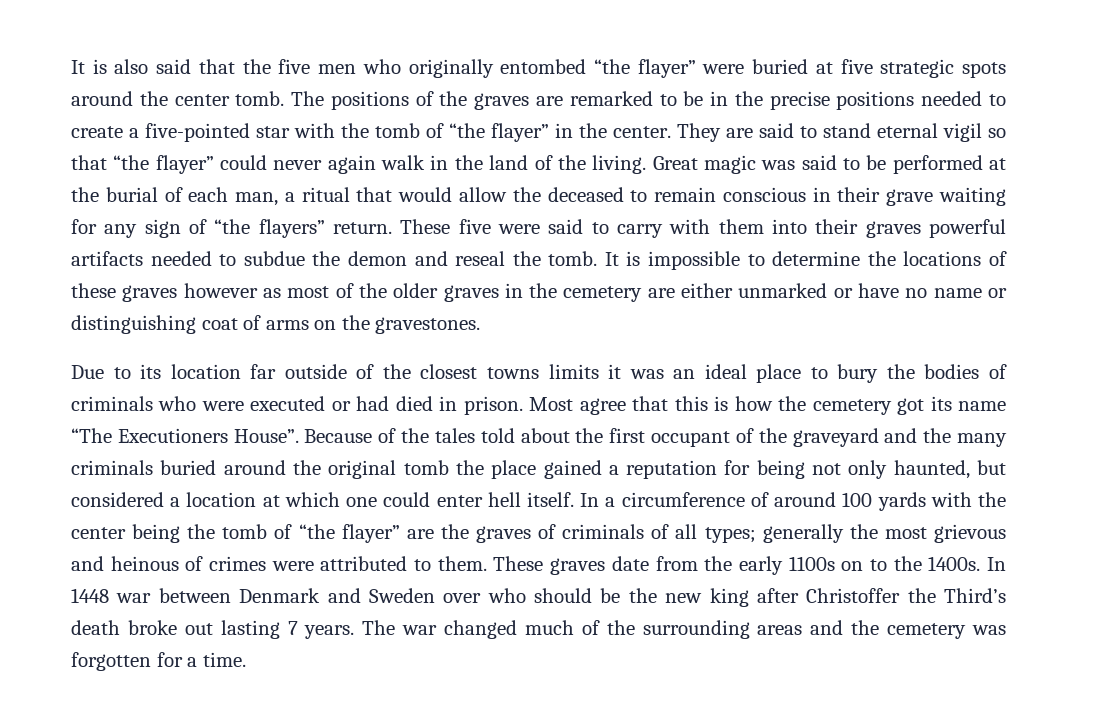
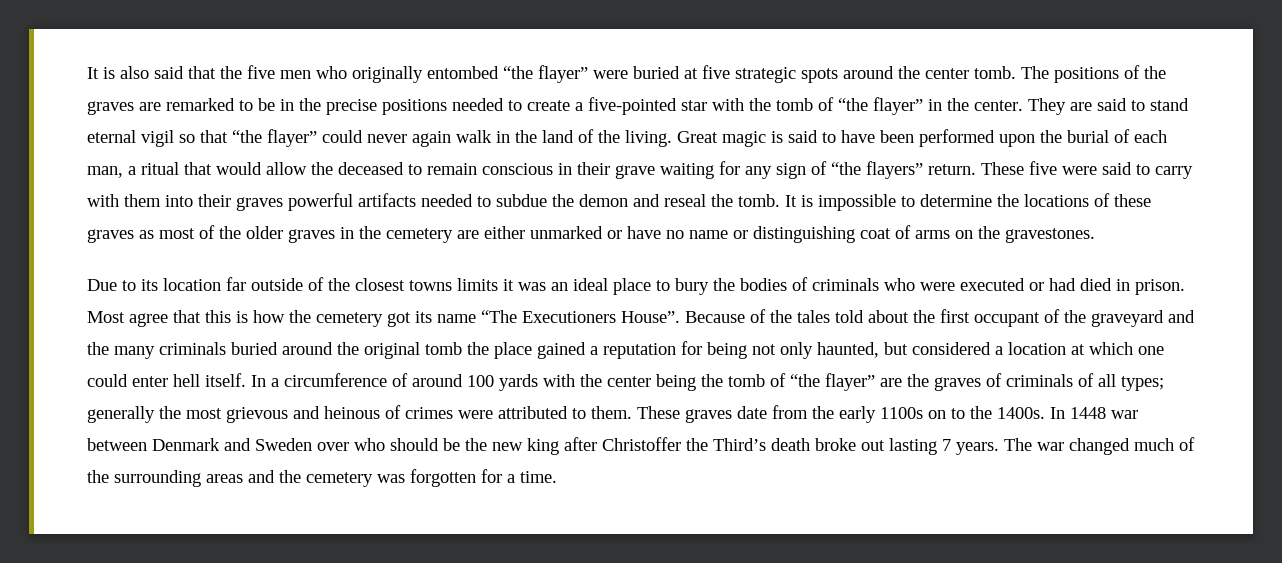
- Great magic was said to be performed at the burial of each man, a ritual that would allow the deceased to remain conscious in their grave waiting for any sign of “the flayers” return.
+ Great magic is said to have been performed upon the burial of each man, a ritual that would allow the deceased to remain conscious in their grave waiting for any sign of “the flayers” return.
- It is impossible to determine the locations of these graves however as most of the older graves in the cemetery are either unmarked or have no name or distinguishing coat of arms on the gravestones.
+ It is impossible to determine the locations of these graves as most of the older graves in the cemetery are either unmarked or have no name or distinguishing coat of arms on the gravestones.

